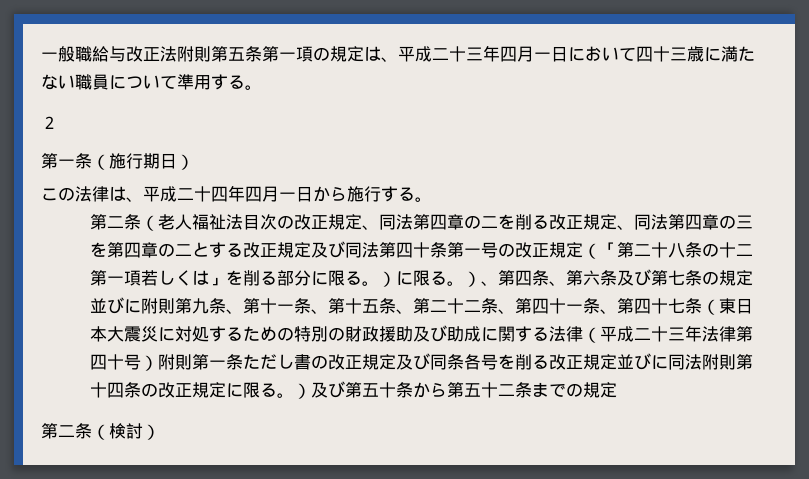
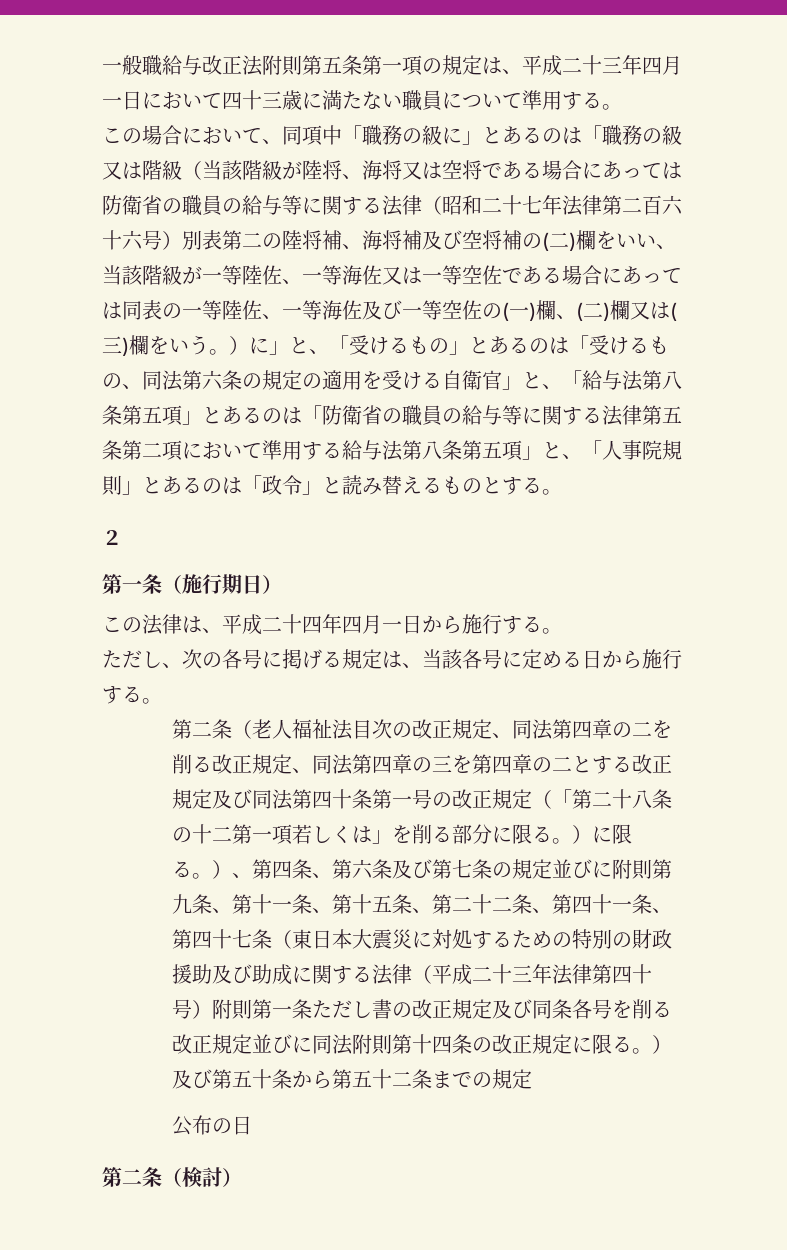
+ この場合において、同項中「職務の級に」とあるのは「職務の級又は階級（当該階級が陸将、海将又は空将である場合にあっては防衛省の職員の給与等に関する法律（昭和二十七年法律第二百六十六号）別表第二の陸将補、海将補及び空将補の(二)欄をいい、当該階級が一等陸佐、一等海佐又は一等空佐である場合にあっては同表の一等陸佐、一等海佐及び一等空佐の(一)欄、(二)欄又は(三)欄をいう。）に」と、「受けるもの」とあるのは「受けるもの、同法第六条の規定の適用を受ける自衛官」と、「給与法第八条第五項」とあるのは「防衛省の職員の給与等に関する法律第五条第二項において準用する給与法第八条第五項」と、「人事院規則」とあるのは「政令」と読み替えるものとする。
+ ただし、次の各号に掲げる規定は、当該各号に定める日から施行する。
+ 公布の日

